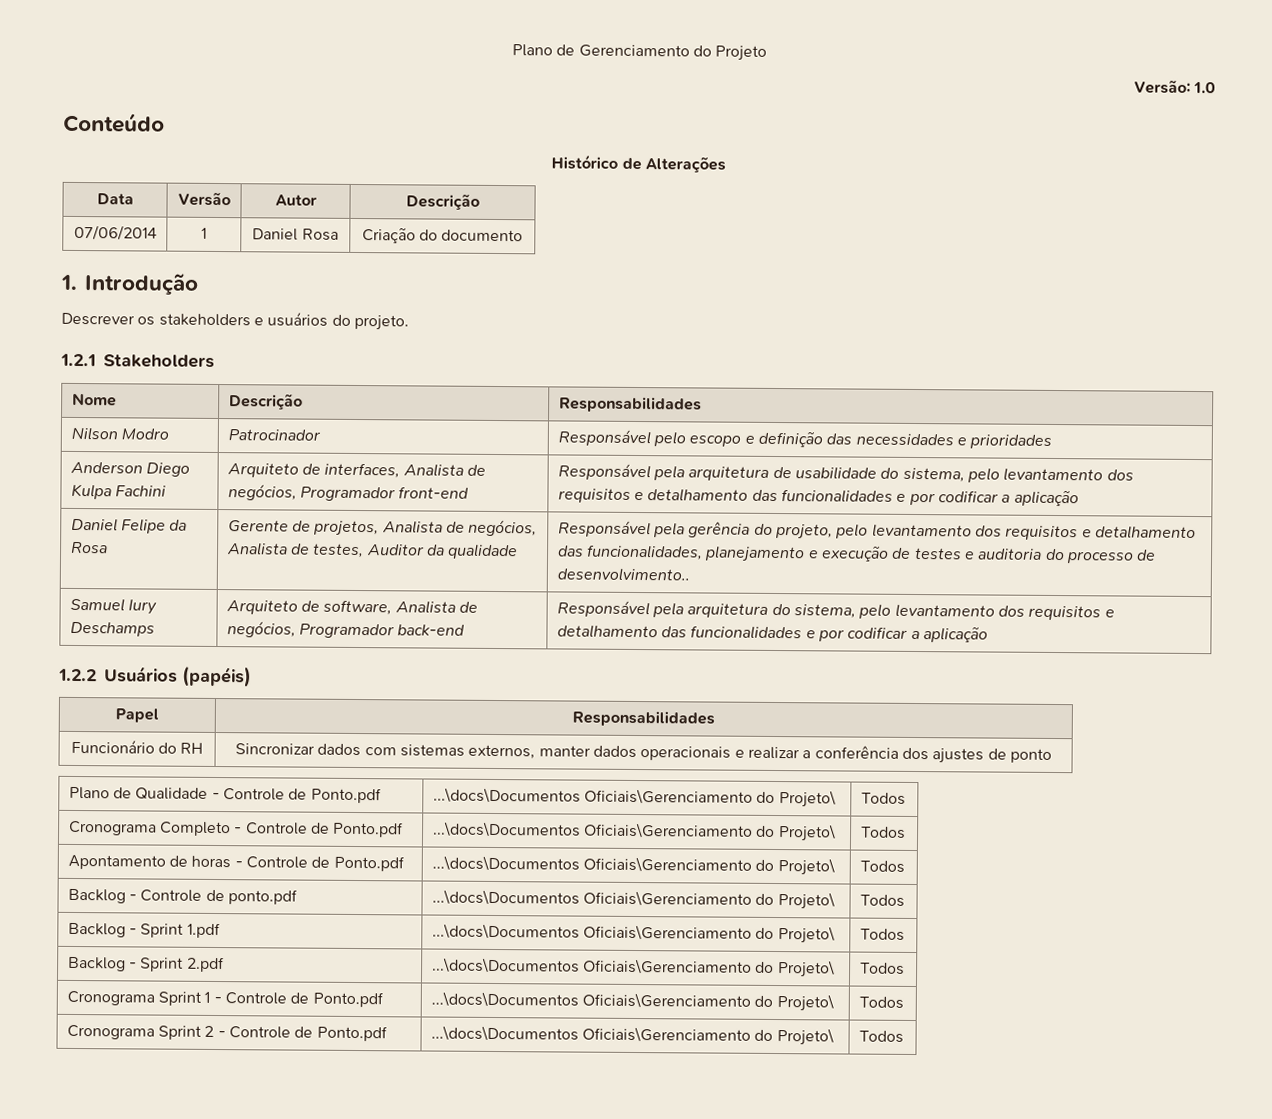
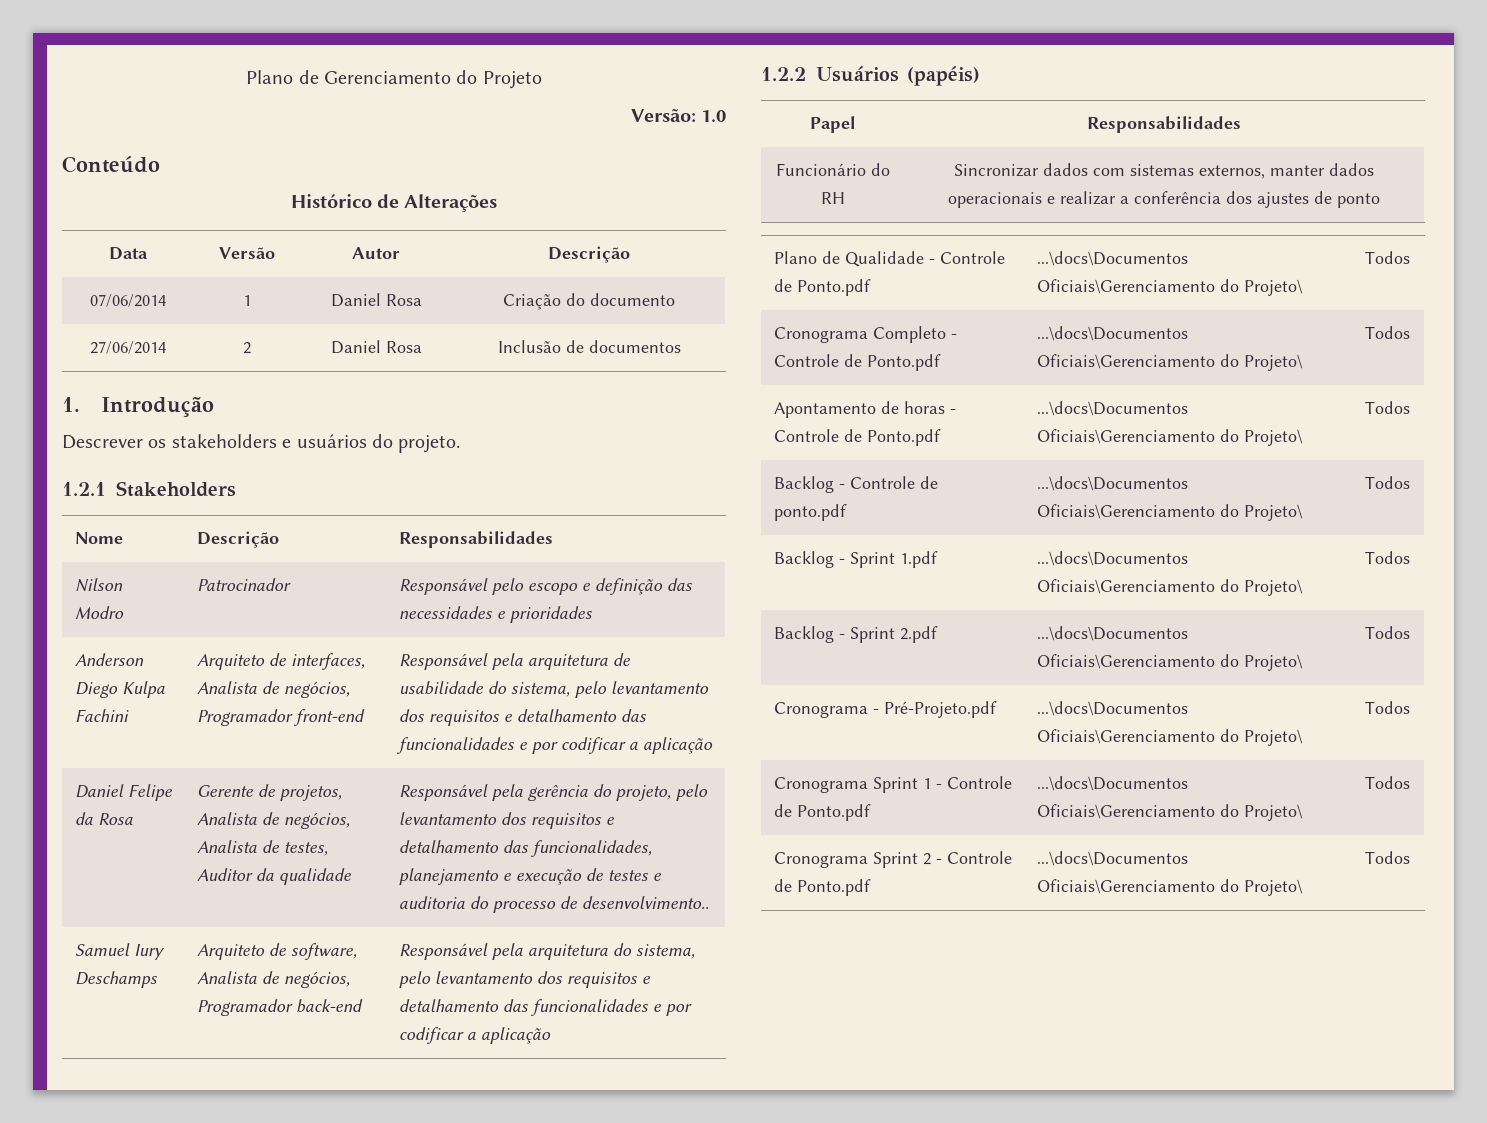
+ 27/06/2014 | 2 | Daniel Rosa | Inclusão de documentos
+ Cronograma - Pré-Projeto.pdf | ...\docs\Documentos Oficiais\Gerenciamento do Projeto\ | Todos

